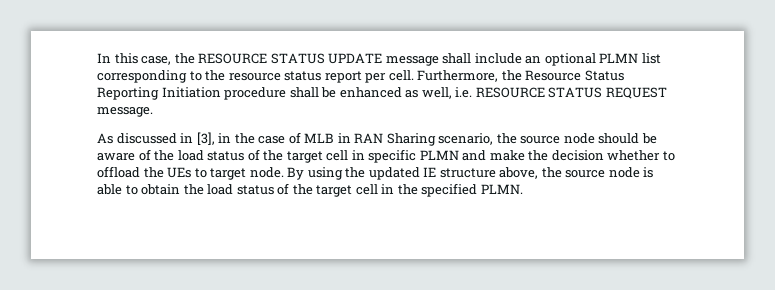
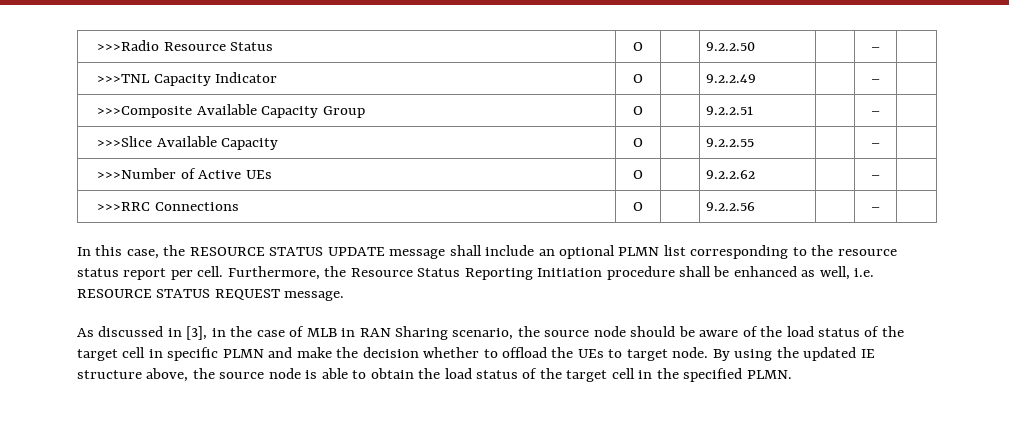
+ >>>Radio Resource Status | O | | 9.2.2.50 | | – |
+ >>>TNL Capacity Indicator | O | | 9.2.2.49 | | – |
+ >>>Composite Available Capacity Group | O | | 9.2.2.51 | | – |
+ >>>Slice Available Capacity | O | | 9.2.2.55 | | – |
+ >>>Number of Active UEs | O | | 9.2.2.62 | | – |
+ >>>RRC Connections | O | | 9.2.2.56 | | – |

